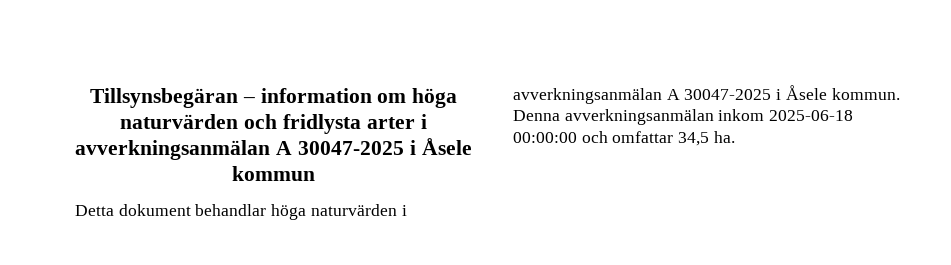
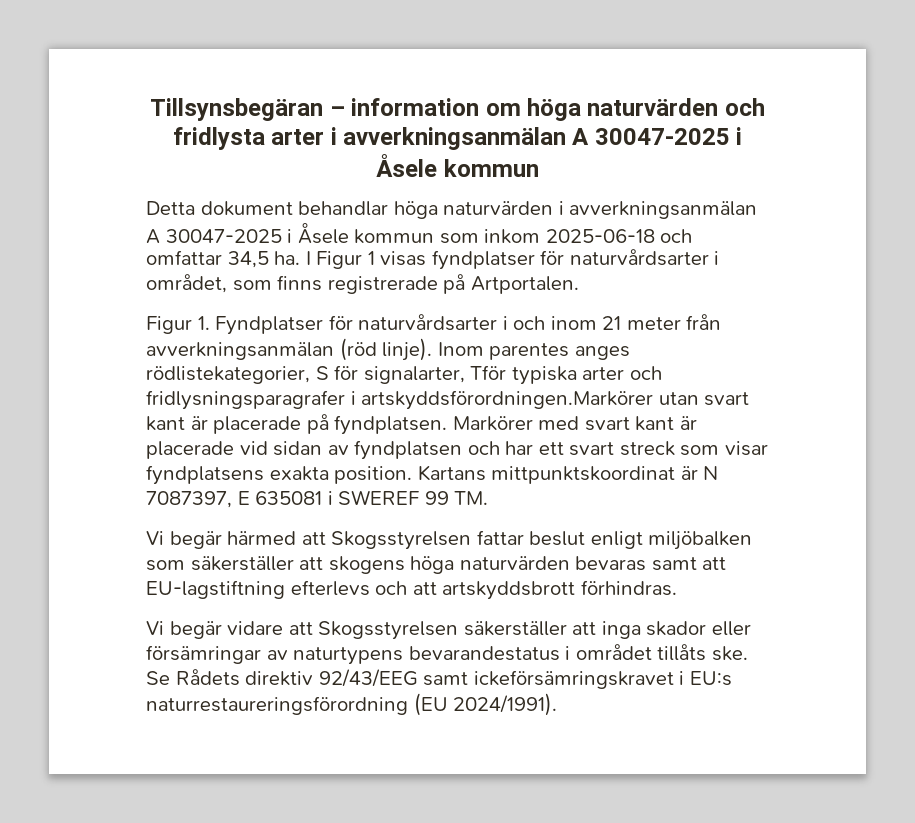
- Detta dokument behandlar höga naturvärden i avverkningsanmälan A 30047-2025 i Åsele kommun. Denna avverkningsanmälan inkom 2025-06-18 00:00:00 och omfattar 34,5 ha.
+ Detta dokument behandlar höga naturvärden i avverkningsanmälan A 30047-2025 i Åsele kommun som inkom 2025-06-18 och omfattar 34,5 ha.
+ I Figur 1 visas fyndplatser för naturvårdsarter i området, som finns registrerade på Artportalen.
+ Figur 1. Fyndplatser för naturvårdsarter i och inom 21 meter från avverkningsanmälan (röd linje). Inom parentes anges rödlistekategorier, S för signalarter, Tför typiska arter och fridlysningsparagrafer i artskyddsförordningen.Markörer utan svart kant är placerade på fyndplatsen. Markörer med svart kant är placerade vid sidan av fyndplatsen och har ett svart streck som visar fyndplatsens exakta position. Kartans mittpunktskoordinat är N 7087397, E 635081 i SWEREF 99 TM.
+ Vi begär härmed att Skogsstyrelsen fattar beslut enligt miljöbalken som säkerställer att skogens höga naturvärden bevaras samt att EU-lagstiftning efterlevs och att artskyddsbrott förhindras.
+ Vi begär vidare att Skogsstyrelsen säkerställer att inga skador eller försämringar av naturtypens bevarandestatus i området tillåts ske. Se Rådets direktiv 92/43/EEG samt ickeförsämringskravet i EU:s naturrestaureringsförordning (EU 2024/1991).

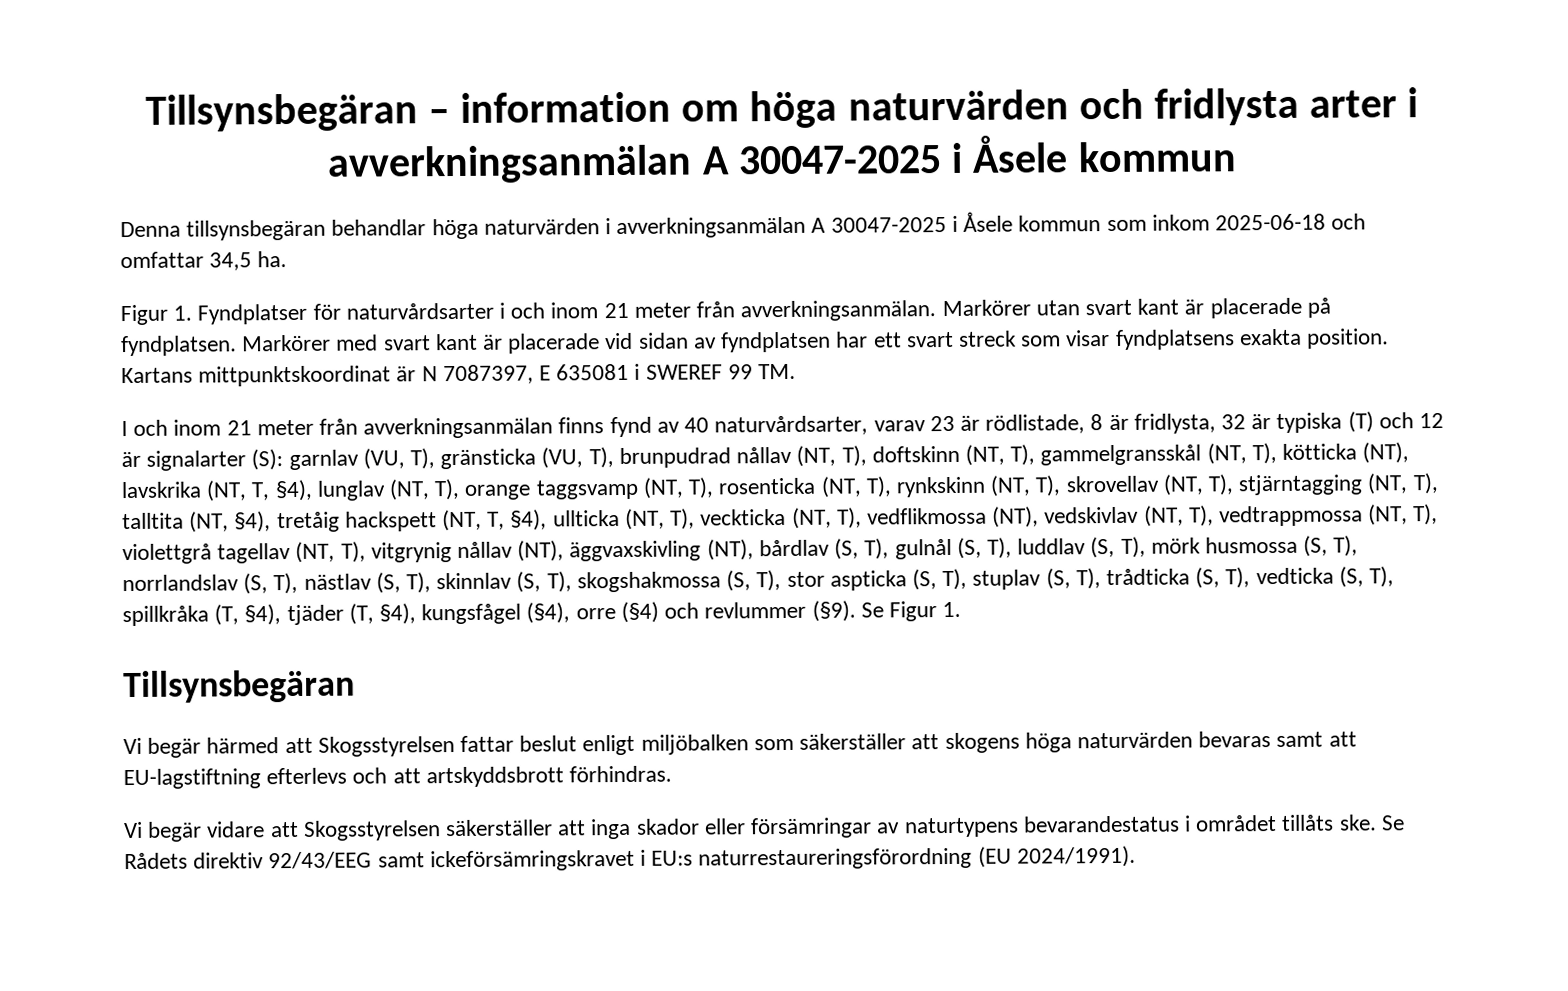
- Detta dokument behandlar höga naturvärden i avverkningsanmälan A 30047-2025 i Åsele kommun som inkom 2025-06-18 och omfattar 34,5 ha. I Figur 1 visas fyndplatser för naturvårdsarter i området, som finns registrerade på Artportalen.
+ Denna tillsynsbegäran behandlar höga naturvärden i avverkningsanmälan A 30047-2025 i Åsele kommun som inkom 2025-06-18 och omfattar 34,5 ha.
- Figur 1. Fyndplatser för naturvårdsarter i och inom 21 meter från avverkningsanmälan (röd linje). Inom parentes anges rödlistekategorier, S för signalarter, Tför typiska arter och fridlysningsparagrafer i artskyddsförordningen.Markörer utan svart kant är placerade på fyndplatsen.
+ Figur 1. Fyndplatser för naturvårdsarter i och inom 21 meter från avverkningsanmälan. Markörer utan svart kant är placerade på fyndplatsen.
- Markörer med svart kant är placerade vid sidan av fyndplatsen och har ett svart streck som visar fyndplatsens exakta position.
+ Markörer med svart kant är placerade vid sidan av fyndplatsen har ett svart streck som visar fyndplatsens exakta position.
+ I och inom 21 meter från avverkningsanmälan finns fynd av 40 naturvårdsarter, varav 23 är rödlistade, 8 är fridlysta, 32 är typiska (T) och 12 är signalarter (S): garnlav (VU, T), gränsticka (VU, T), brunpudrad nållav (NT, T), doftskinn (NT, T), gammelgransskål (NT, T), kötticka (NT), lavskrika (NT, T, §4), lunglav (NT, T), orange taggsvamp (NT, T), rosenticka (NT, T), rynkskinn (NT, T), skrovellav (NT, T), stjärntagging (NT, T), talltita (NT, §4), tretåig hackspett (NT, T, §4), ullticka (NT, T), veckticka (NT, T), vedflikmossa (NT), vedskivlav (NT, T), vedtrappmossa (NT, T), violettgrå tagellav (NT, T), vitgrynig nållav (NT), äggvaxskivling (NT), bårdlav (S, T), gulnål (S, T), luddlav (S, T), mörk husmossa (S, T), norrlandslav (S, T), nästlav (S, T), skinnlav (S, T), skogshakmossa (S, T), stor aspticka (S, T), stuplav (S, T), trådticka (S, T), vedticka (S, T), spillkråka (T, §4), tjäder (T, §4), kungsfågel (§4), orre (§4) och revlummer (§9). Se Figur 1.
+ Tillsynsbegäran

